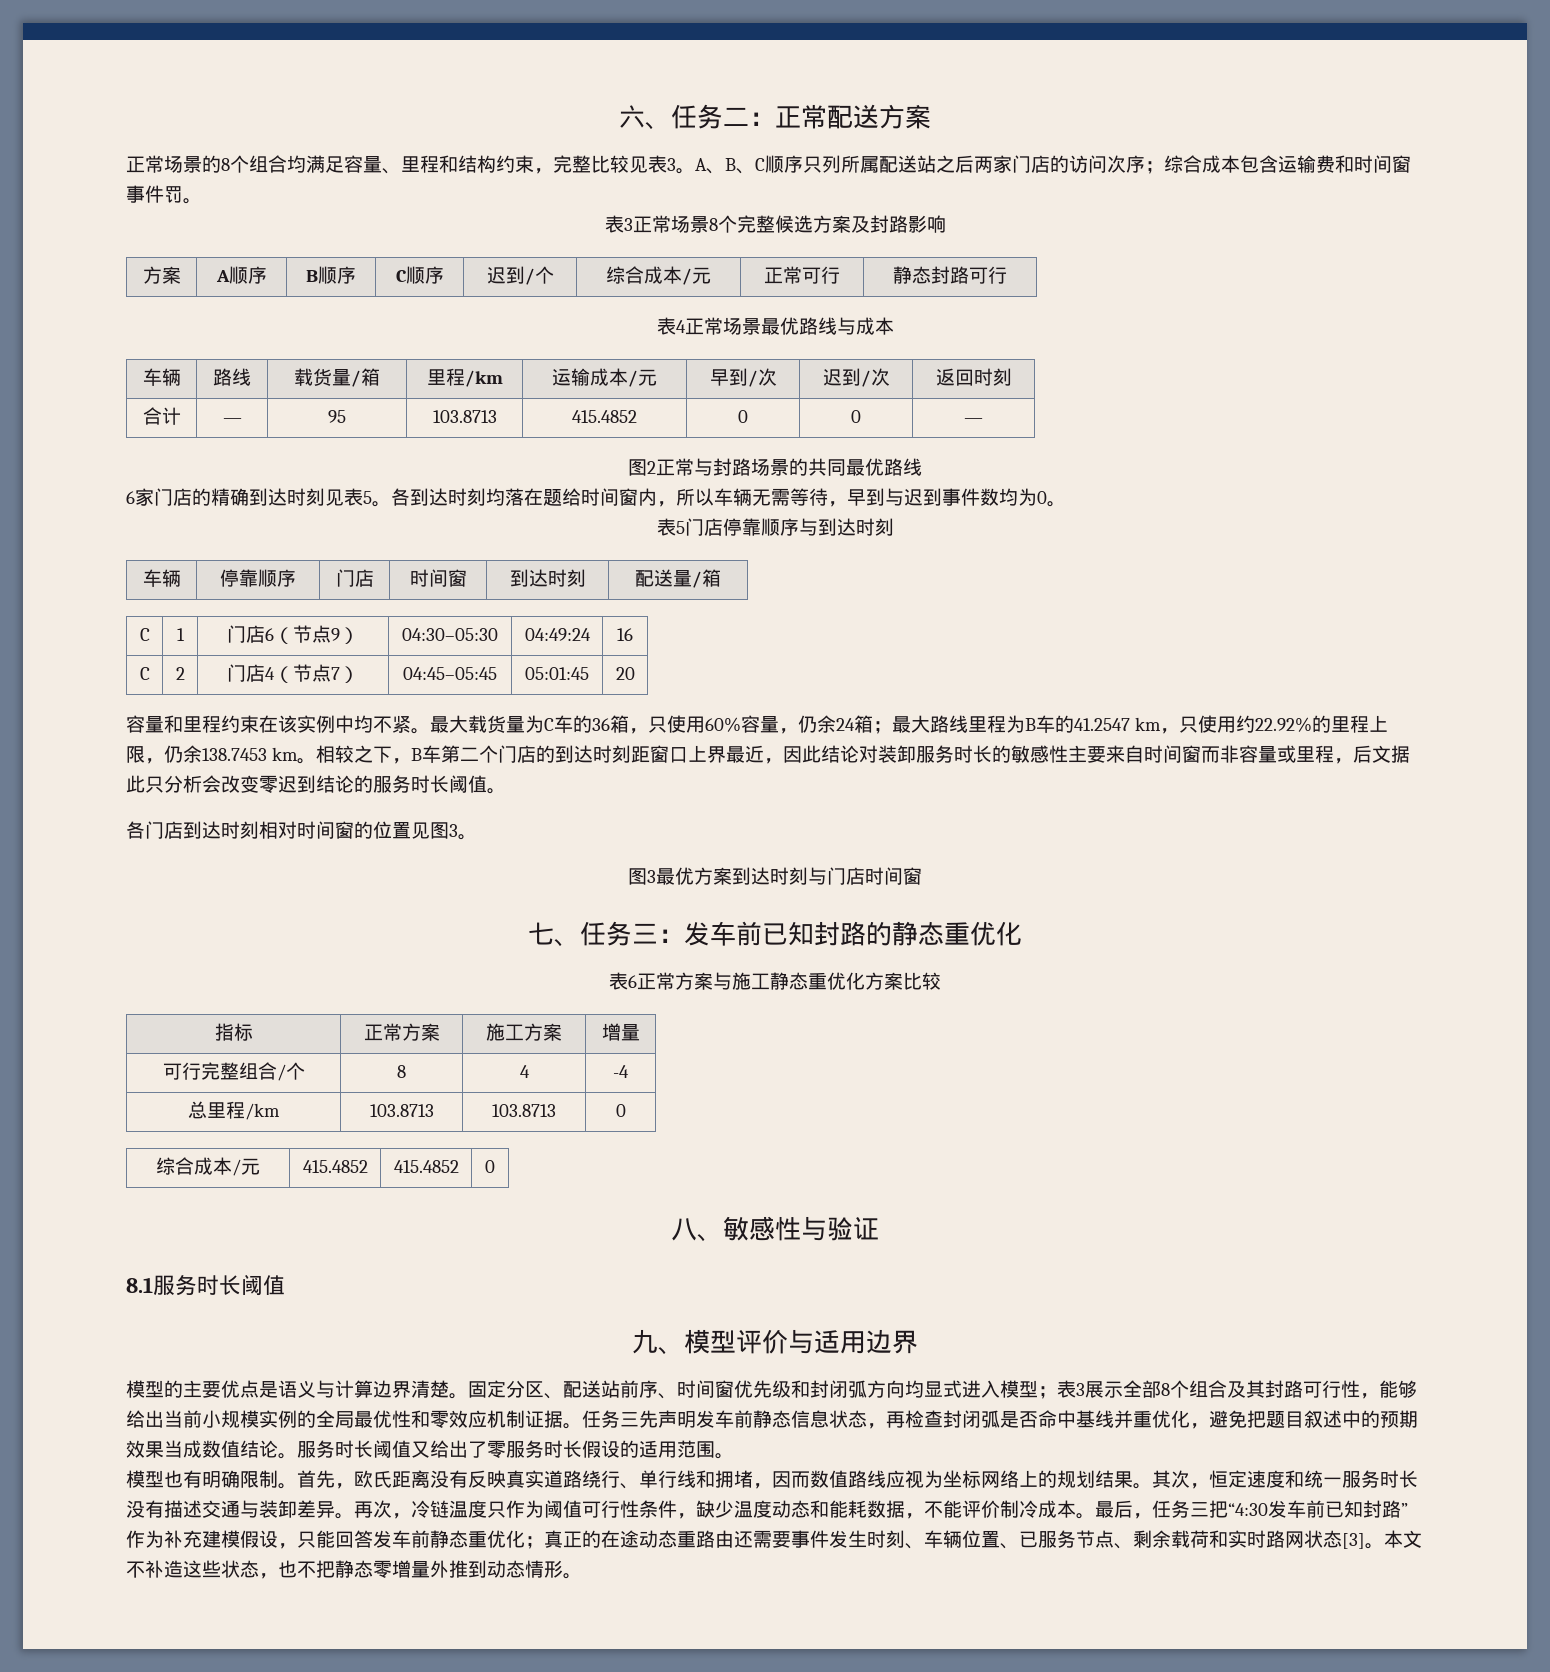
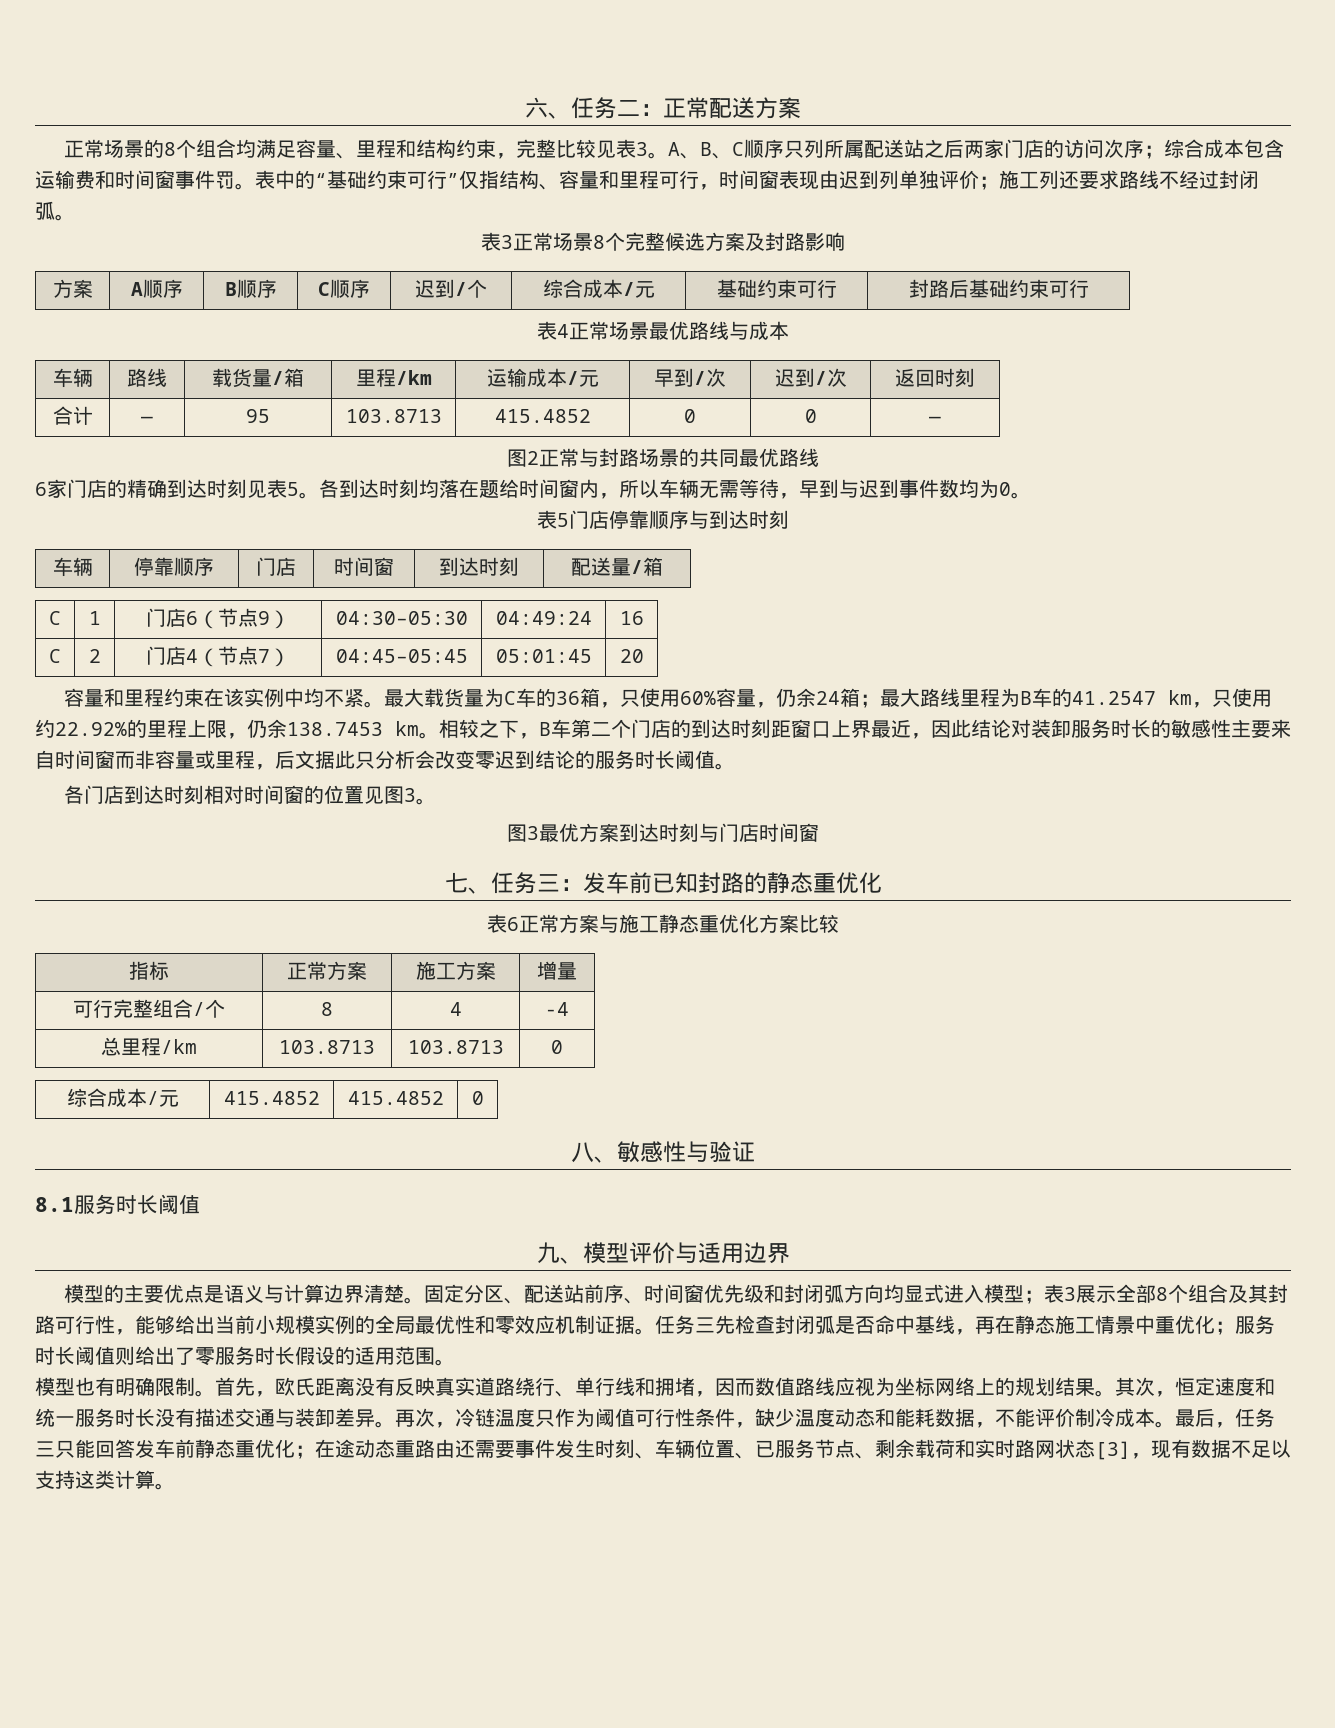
+ 表中的“基础约束可行”仅指结构、容量和里程可行，时间窗表现由迟到列单独评价；施工列还要求路线不经过封闭弧。
- 方案 | A顺序 | B顺序 | C顺序 | 迟到/个 | 综合成本/元 | 正常可行 | 静态封路可行
+ 方案 | A顺序 | B顺序 | C顺序 | 迟到/个 | 综合成本/元 | 基础约束可行 | 封路后基础约束可行
- 任务三先声明发车前静态信息状态，再检查封闭弧是否命中基线并重优化，避免把题目叙述中的预期效果当成数值结论。服务时长阈值又给出了零服务时长假设的适用范围。
+ 任务三先检查封闭弧是否命中基线，再在静态施工情景中重优化；服务时长阈值则给出了零服务时长假设的适用范围。
- 最后，任务三把“4:30发车前已知封路”作为补充建模假设，只能回答发车前静态重优化；真正的在途动态重路由还需要事件发生时刻、车辆位置、已服务节点、剩余载荷和实时路网状态[3]。本文不补造这些状态，也不把静态零增量外推到动态情形。
+ 最后，任务三只能回答发车前静态重优化；在途动态重路由还需要事件发生时刻、车辆位置、已服务节点、剩余载荷和实时路网状态[3]，现有数据不足以支持这类计算。

